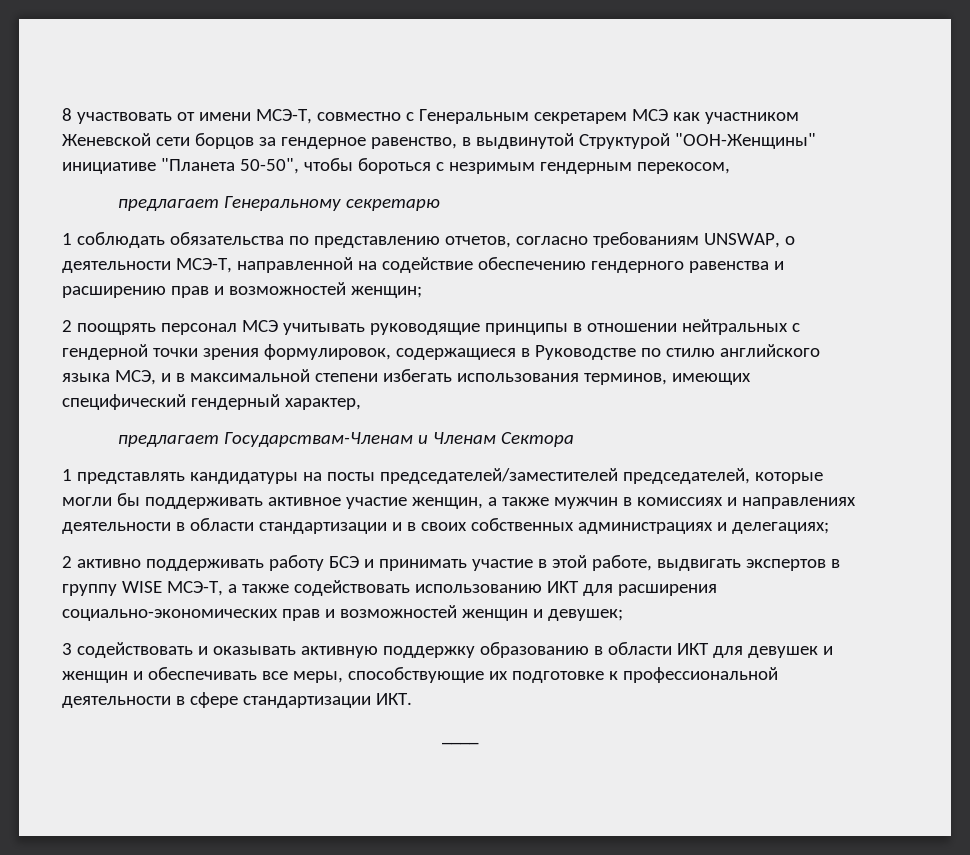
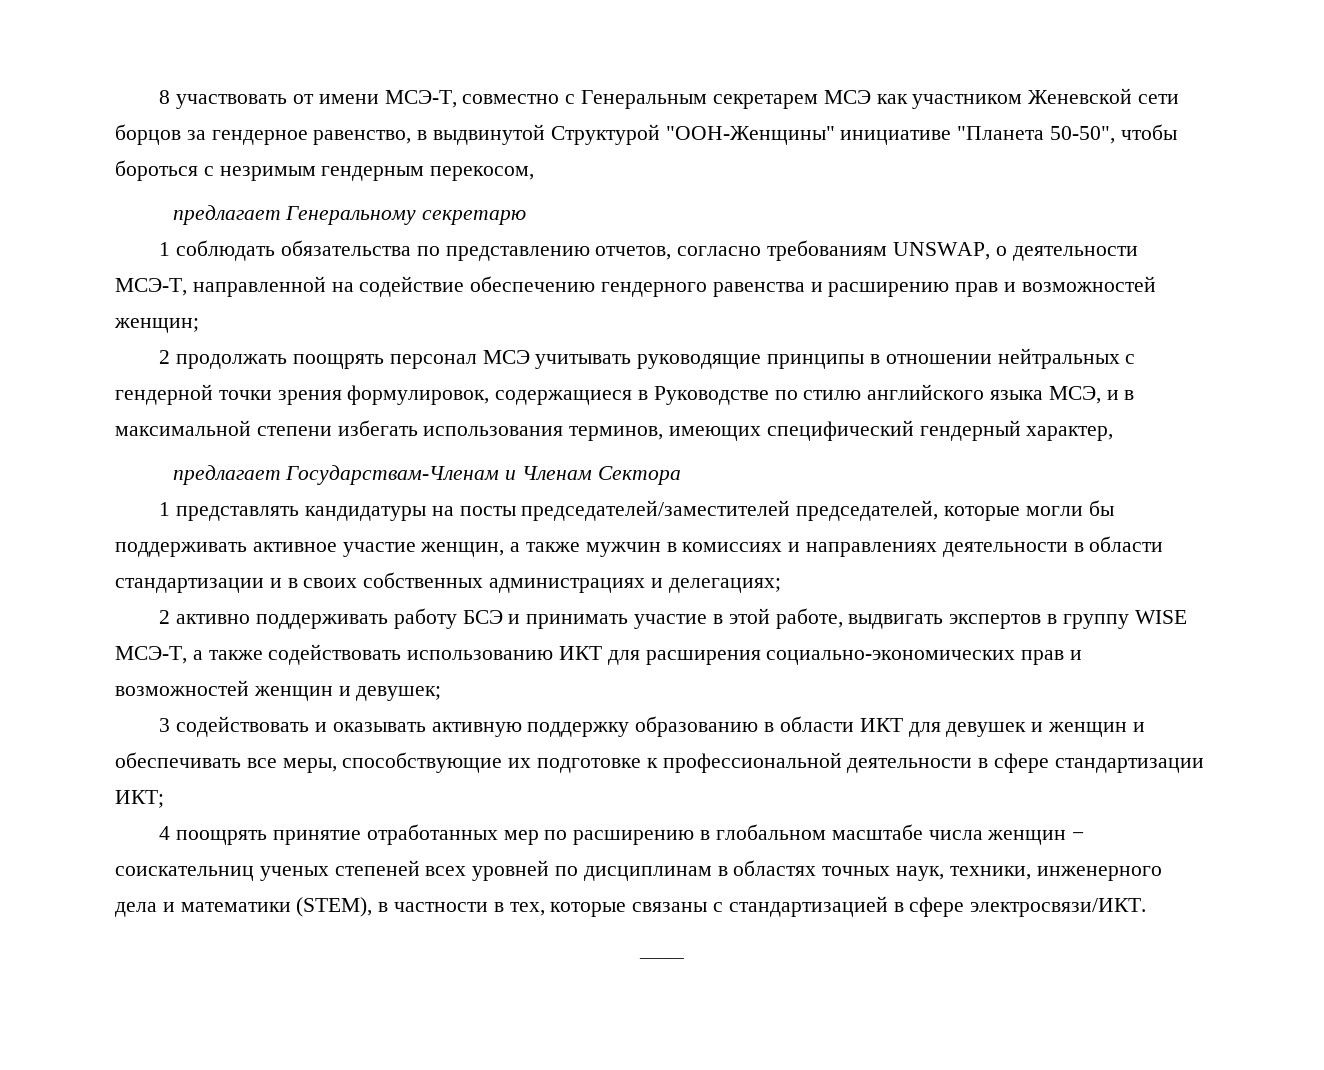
- 2 поощрять персонал МСЭ учитывать руководящие принципы в отношении нейтральных с гендерной точки зрения формулировок, содержащиеся в Руководстве по стилю английского языка МСЭ, и в максимальной степени избегать использования терминов, имеющих специфический гендерный характер,
+ 2 продолжать поощрять персонал МСЭ учитывать руководящие принципы в отношении нейтральных с гендерной точки зрения формулировок, содержащиеся в Руководстве по стилю английского языка МСЭ, и в максимальной степени избегать использования терминов, имеющих специфический гендерный характер,
- 3 содействовать и оказывать активную поддержку образованию в области ИКТ для девушек и женщин и обеспечивать все меры, способствующие их подготовке к профессиональной деятельности в сфере стандартизации ИКТ.
+ 3 содействовать и оказывать активную поддержку образованию в области ИКТ для девушек и женщин и обеспечивать все меры, способствующие их подготовке к профессиональной деятельности в сфере стандартизации ИКТ;
+ 4 поощрять принятие отработанных мер по расширению в глобальном масштабе числа женщин − соискательниц ученых степеней всех уровней по дисциплинам в областях точных наук, техники, инженерного дела и математики (STEM), в частности в тех, которые связаны с стандартизацией в сфере электросвязи/ИКТ.

